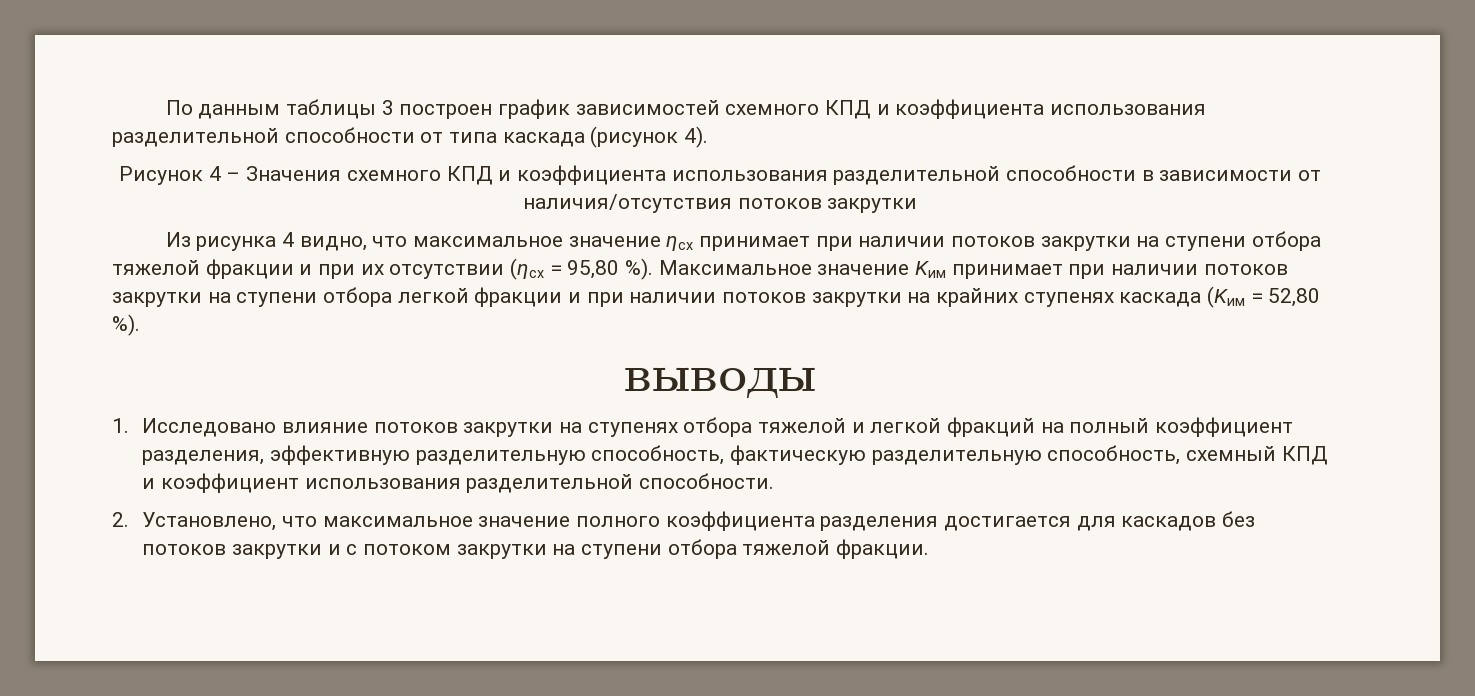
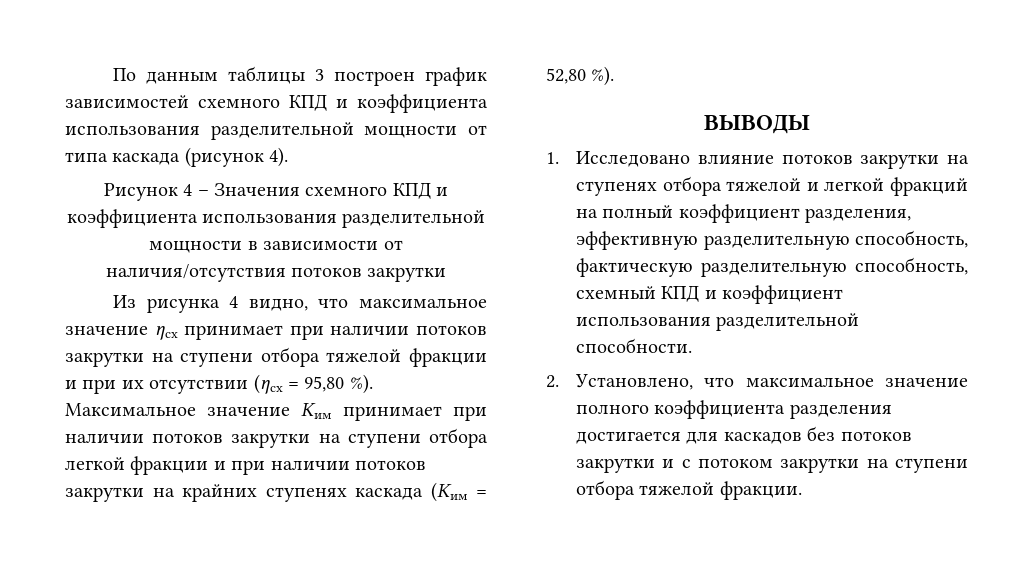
- По данным таблицы 3 построен график зависимостей схемного КПД и коэффициента использования разделительной способности от типа каскада (рисунок 4).
+ По данным таблицы 3 построен график зависимостей схемного КПД и коэффициента использования разделительной мощности от типа каскада (рисунок 4).
- Рисунок 4 – Значения схемного КПД и коэффициента использования разделительной способности в зависимости от наличия/отсутствия потоков закрутки
+ Рисунок 4 – Значения схемного КПД и коэффициента использования разделительной мощности в зависимости от наличия/отсутствия потоков закрутки

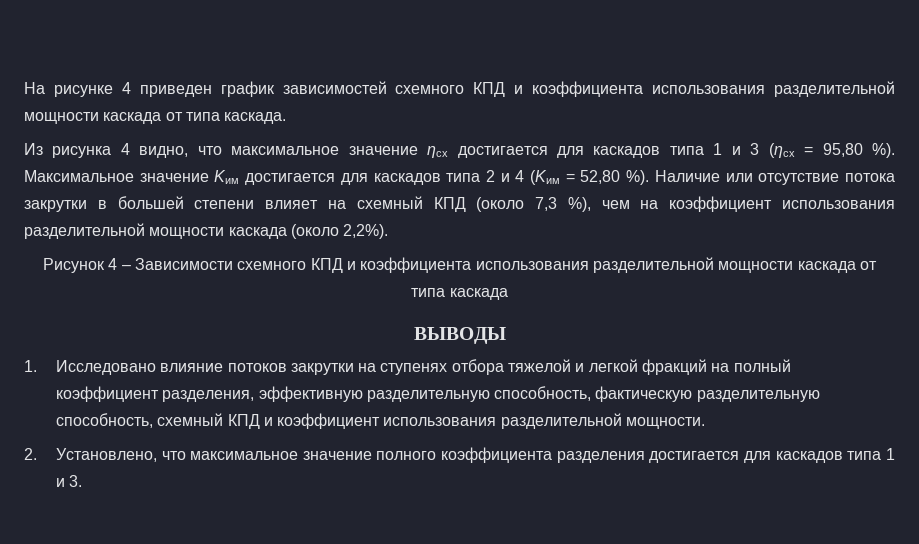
- По данным таблицы 3 построен график зависимостей схемного КПД и коэффициента использования разделительной мощности от типа каскада (рисунок 4).
- Рисунок 4 – Значения схемного КПД и коэффициента использования разделительной мощности в зависимости от наличия/отсутствия потоков закрутки
+ На рисунке 4 приведен график зависимостей схемного КПД и коэффициента использования разделительной мощности каскада от типа каскада.
- Из рисунка 4 видно, что максимальное значение ηсх принимает при наличии потоков закрутки на ступени отбора тяжелой фракции и при их отсутствии (ηсх = 95,80 %).
+ Из рисунка 4 видно, что максимальное значение ηсх достигается для каскадов типа 1 и 3 (ηсх = 95,80 %).
- Максимальное значение Kим принимает при наличии потоков закрутки на ступени отбора легкой фракции и при наличии потоков закрутки на крайних ступенях каскада (Kим = 52,80 %).
+ Максимальное значение Kим достигается для каскадов типа 2 и 4 (Kим = 52,80 %). Наличие или отсутствие потока закрутки в большей степени влияет на схемный КПД (около 7,3 %), чем на коэффициент использования разделительной мощности каскада (около 2,2%).
+ Рисунок 4 – Зависимости схемного КПД и коэффициента использования разделительной мощности каскада от типа каскада
- 1. Исследовано влияние потоков закрутки на ступенях отбора тяжелой и легкой фракций на полный коэффициент разделения, эффективную разделительную способность, фактическую разделительную способность, схемный КПД и коэффициент использования разделительной способности.
+ 1. Исследовано влияние потоков закрутки на ступенях отбора тяжелой и легкой фракций на полный коэффициент разделения, эффективную разделительную способность, фактическую разделительную способность, схемный КПД и коэффициент использования разделительной мощности.
- 2. Установлено, что максимальное значение полного коэффициента разделения достигается для каскадов без потоков закрутки и с потоком закрутки на ступени отбора тяжелой фракции.
+ 2. Установлено, что максимальное значение полного коэффициента разделения достигается для каскадов типа 1 и 3.

